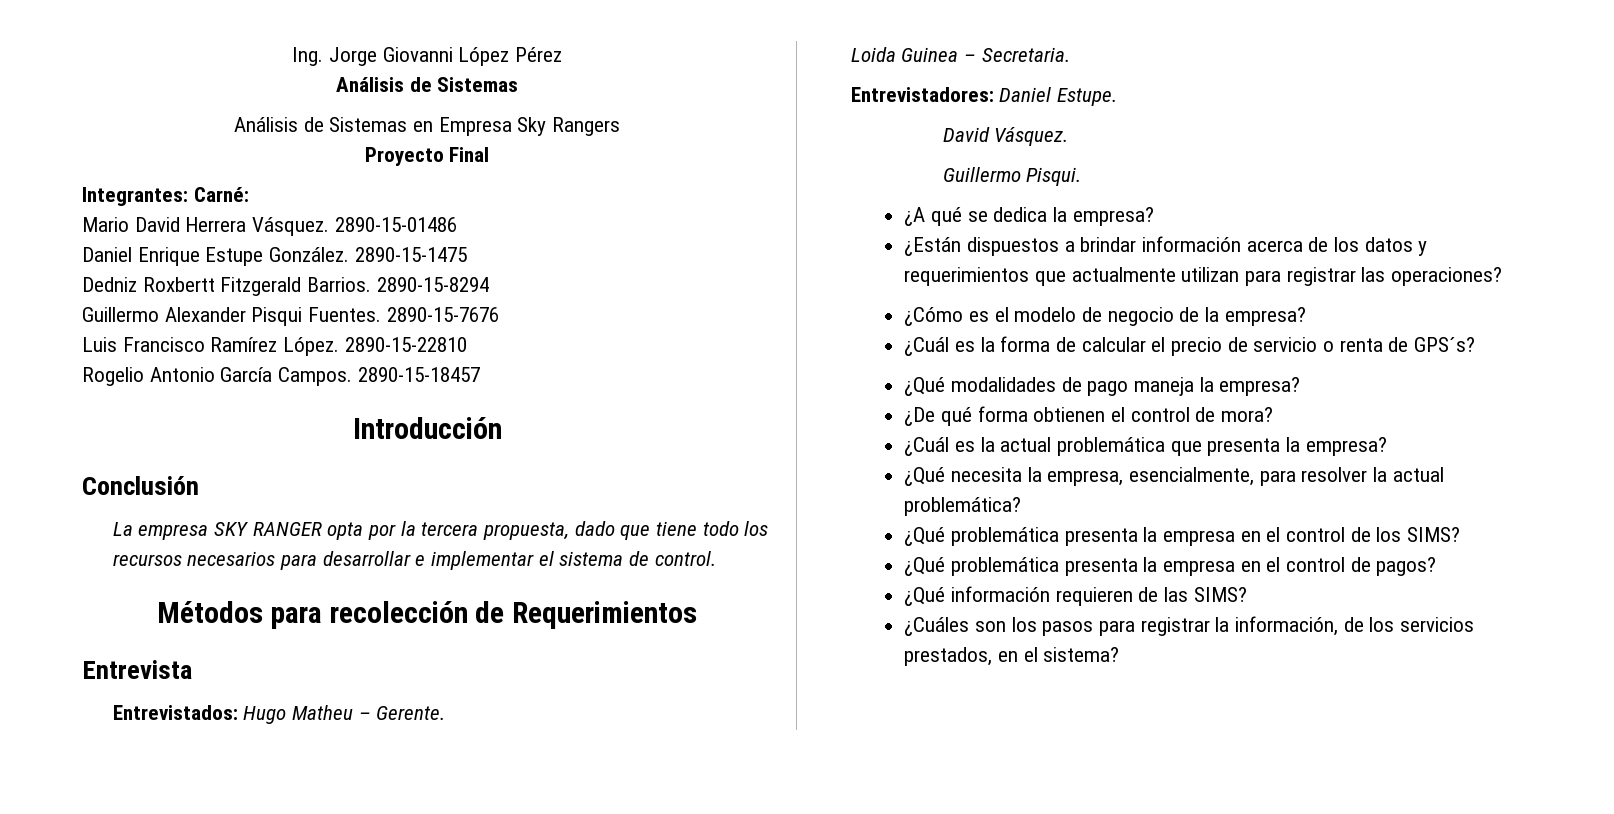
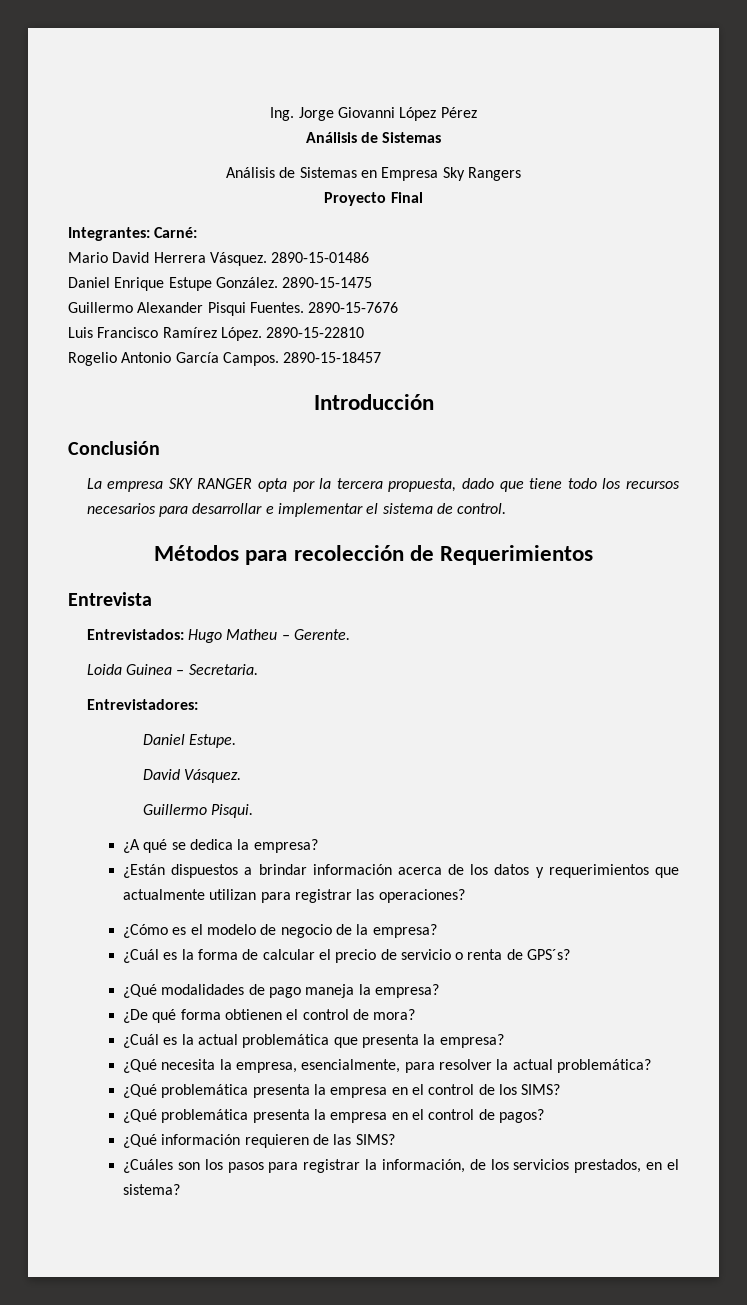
- Dedniz Roxbertt Fitzgerald Barrios. 2890-15-8294
- Entrevistadores: Daniel Estupe.
+ Entrevistadores:
+ Daniel Estupe.

